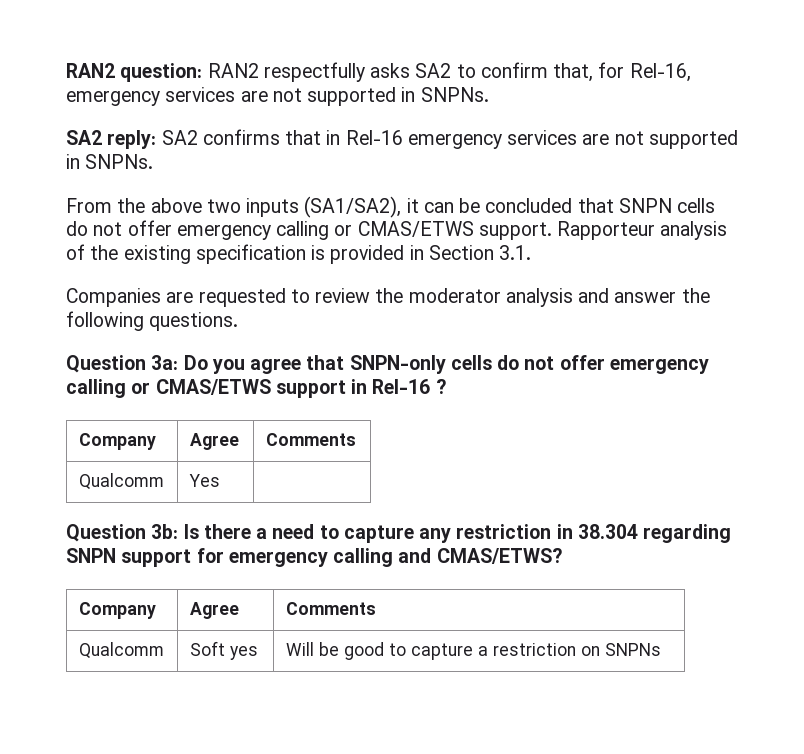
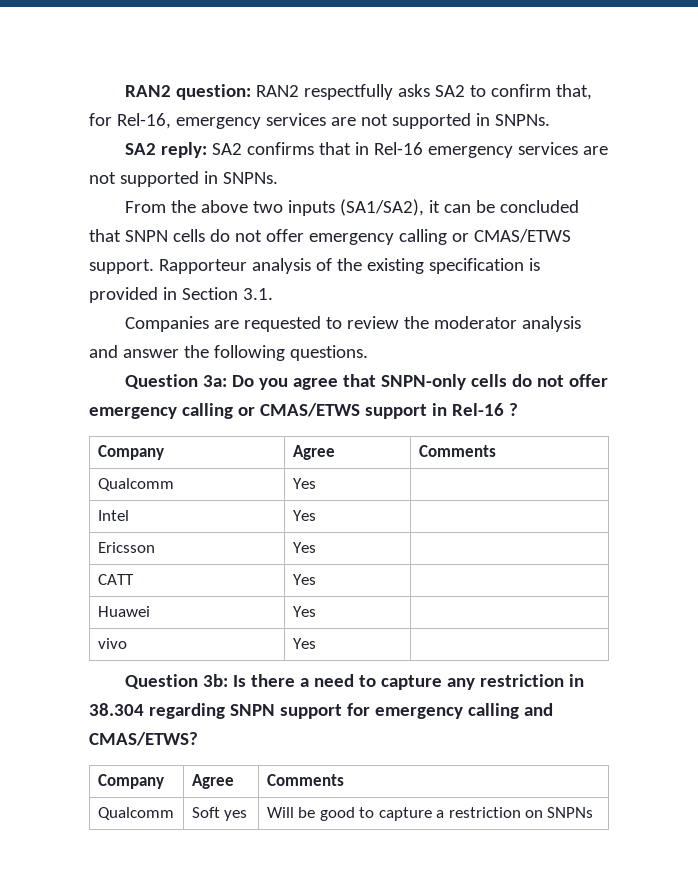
+ Intel | Yes |
+ Ericsson | Yes |
+ CATT | Yes |
+ Huawei | Yes |
+ vivo | Yes |

